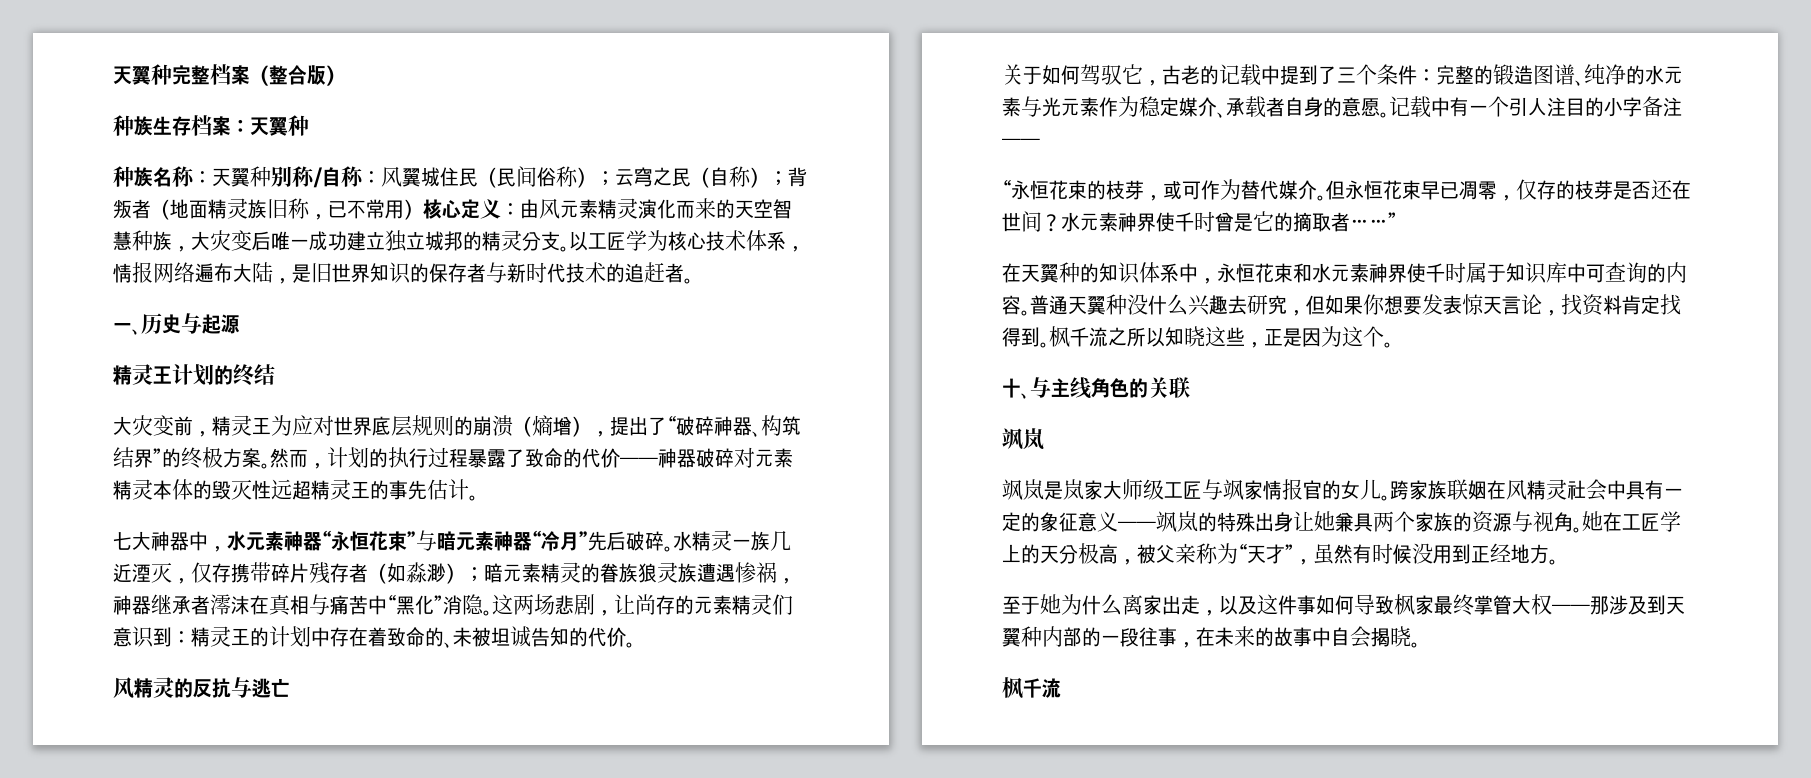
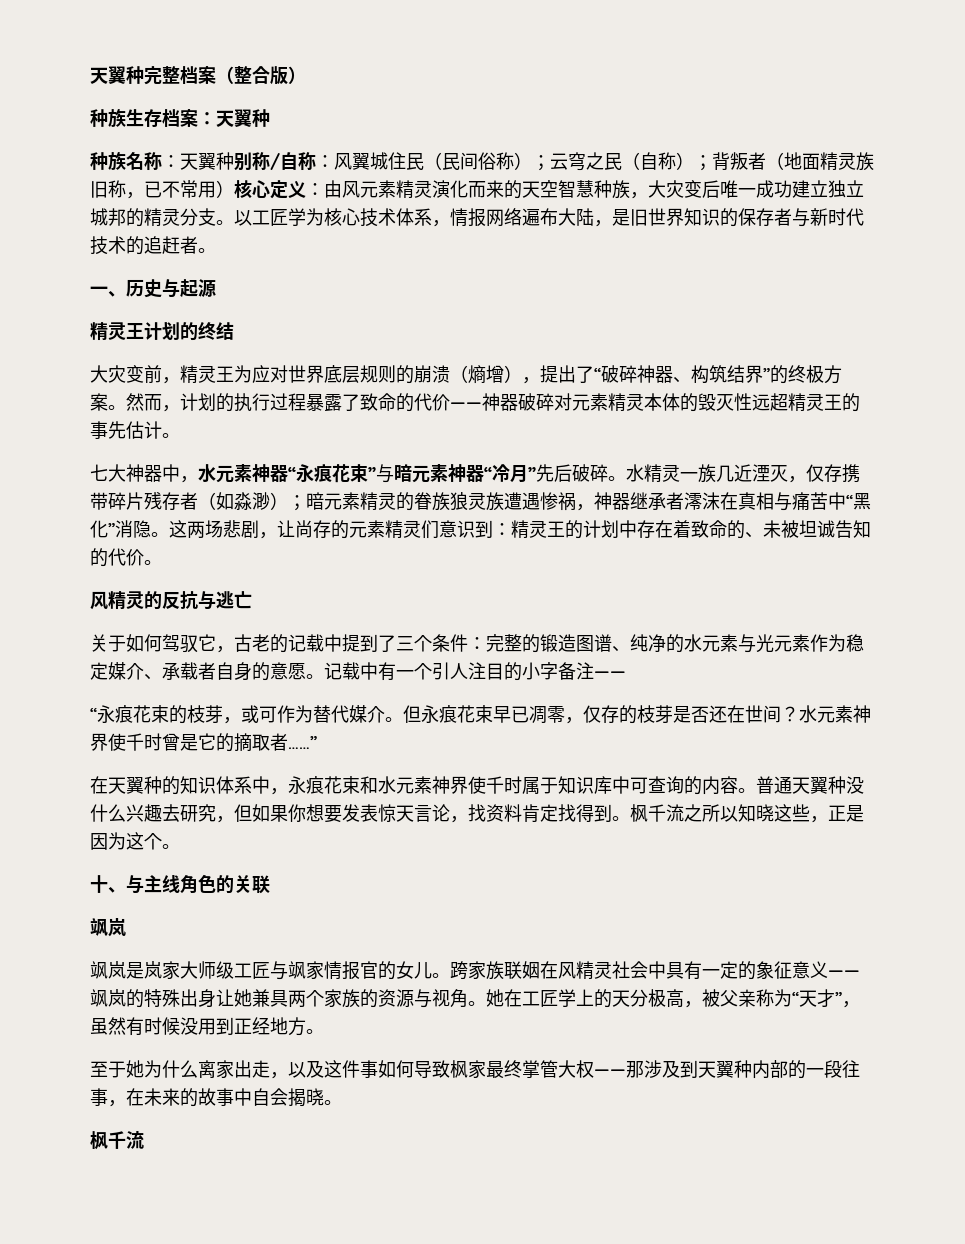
- 七大神器中，水元素神器“永恒花束”与暗元素神器“冷月”先后破碎。
+ 七大神器中，水元素神器“永痕花束”与暗元素神器“冷月”先后破碎。
- “永恒花束的枝芽，或可作为替代媒介。
+ “永痕花束的枝芽，或可作为替代媒介。
- 但永恒花束早已凋零，仅存的枝芽是否还在世间？
+ 但永痕花束早已凋零，仅存的枝芽是否还在世间？
- 在天翼种的知识体系中，永恒花束和水元素神界使千时属于知识库中可查询的内容。
+ 在天翼种的知识体系中，永痕花束和水元素神界使千时属于知识库中可查询的内容。

